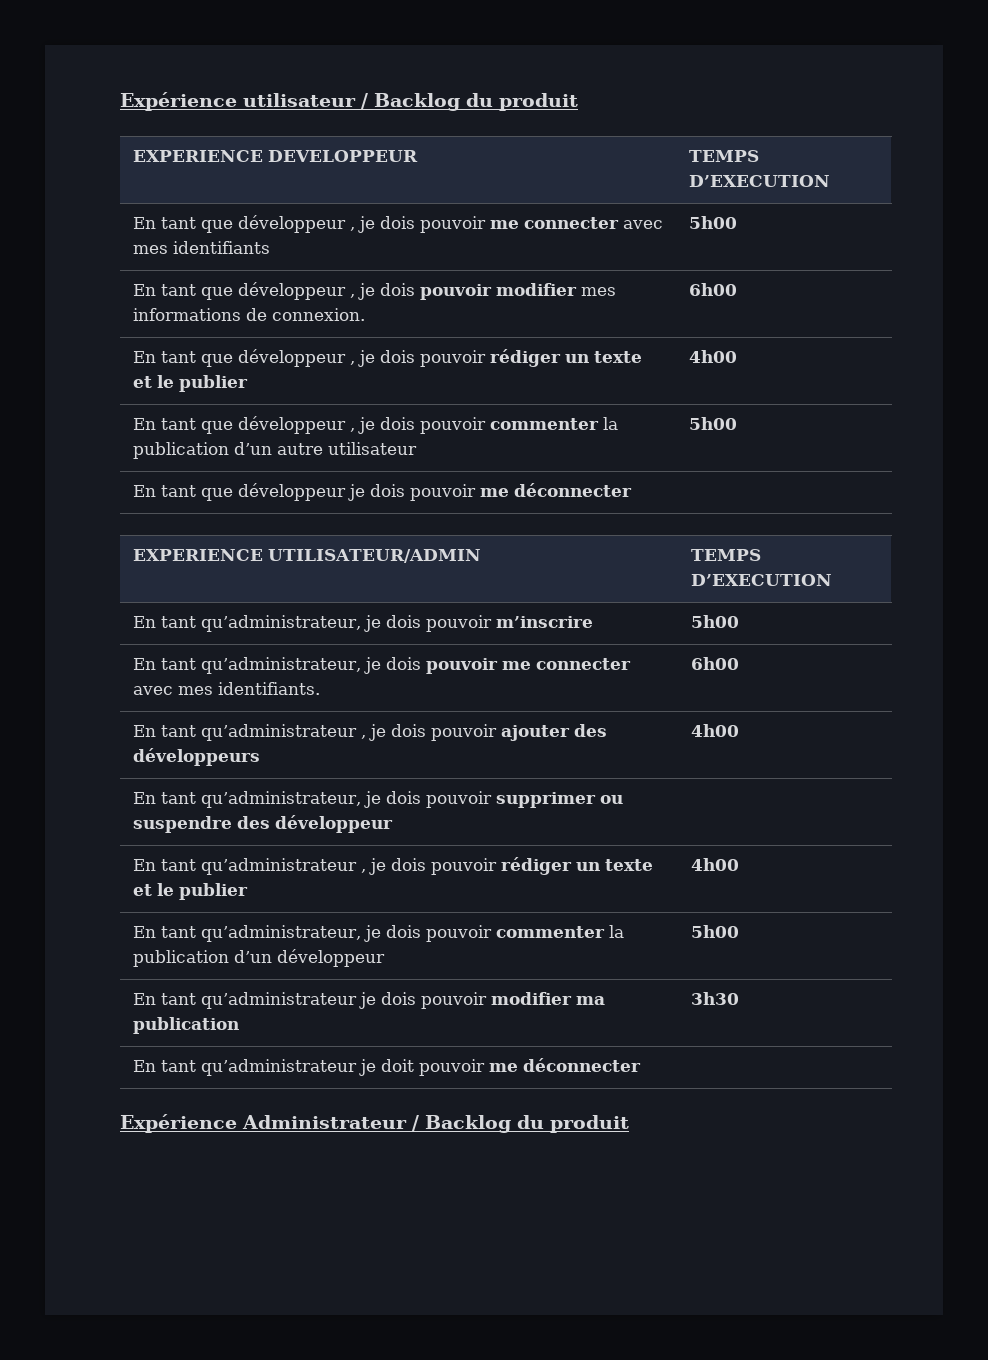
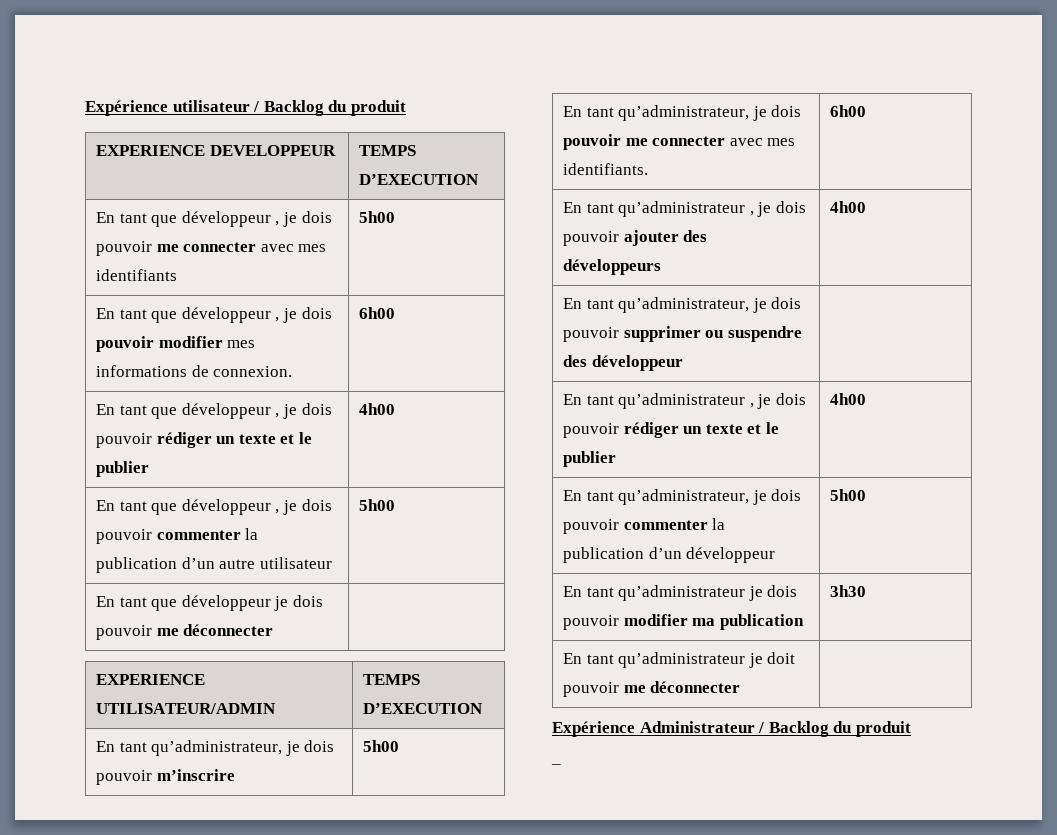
+ –

